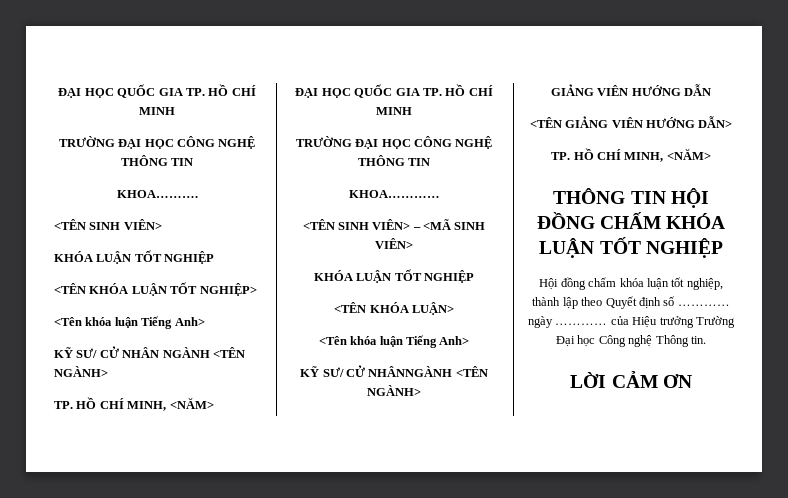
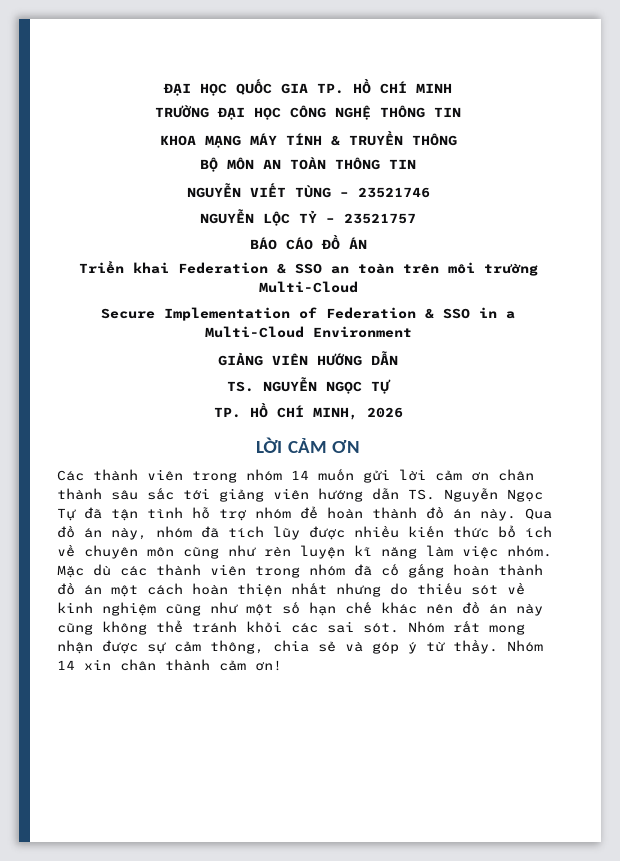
- KHOA……….
- <TÊN SINH VIÊN>
- KHÓA LUẬN TỐT NGHIỆP
- <TÊN KHÓA LUẬN TỐT NGHIỆP>
- <Tên khóa luận Tiếng Anh>
- KỸ SƯ/ CỬ NHÂN NGÀNH <TÊN NGÀNH>
- TP. HỒ CHÍ MINH, <NĂM>
- ĐẠI HỌC QUỐC GIA TP. HỒ CHÍ MINH
- TRƯỜNG ĐẠI HỌC CÔNG NGHỆ THÔNG TIN
- KHOA…………
- <TÊN SINH VIÊN> – <MÃ SINH VIÊN>
- KHÓA LUẬN TỐT NGHIỆP
- <TÊN KHÓA LUẬN>
- <Tên khóa luận Tiếng Anh>
- KỸ SƯ/ CỬ NHÂNNGÀNH <TÊN NGÀNH>
+ KHOA MẠNG MÁY TÍNH & TRUYỀN THÔNG
+ BỘ MÔN AN TOÀN THÔNG TIN
+ NGUYỄN VIẾT TÙNG – 23521746
+ NGUYỄN LỘC TỶ – 23521757
+ BÁO CÁO ĐỒ ÁN
+ Triển khai Federation & SSO an toàn trên môi trường Multi-Cloud
+ Secure Implementation of Federation & SSO in a Multi-Cloud Environment
- <TÊN GIẢNG VIÊN HƯỚNG DẪN>
- TP. HỒ CHÍ MINH, <NĂM>
- THÔNG TIN HỘI ĐỒNG CHẤM KHÓA LUẬN TỐT NGHIỆP
- Hội đồng chấm khóa luận tốt nghiệp, thành lập theo Quyết định số ………… ngày ………… của Hiệu trưởng Trường Đại học Công nghệ Thông tin.
+ TS. NGUYỄN NGỌC TỰ
+ TP. HỒ CHÍ MINH, 2026
  LỜI CẢM ƠN
+ Các thành viên trong nhóm 14 muốn gửi lời cảm ơn chân thành sâu sắc tới giảng viên hướng dẫn TS. Nguyễn Ngọc Tự đã tận tình hỗ trợ nhóm để hoàn thành đồ án này. Qua đồ án này, nhóm đã tích lũy được nhiều kiến thức bổ ích về chuyên môn cũng như rèn luyện kĩ năng làm việc nhóm. Mặc dù các thành viên trong nhóm đã cố gắng hoàn thành đồ án một cách hoàn thiện nhất nhưng do thiếu sót về kinh nghiệm cũng như một số hạn chế khác nên đồ án này cũng không thể tránh khỏi các sai sót. Nhóm rất mong nhận được sự cảm thông, chia sẻ và góp ý từ thầy. Nhóm 14 xin chân thành cảm ơn!

